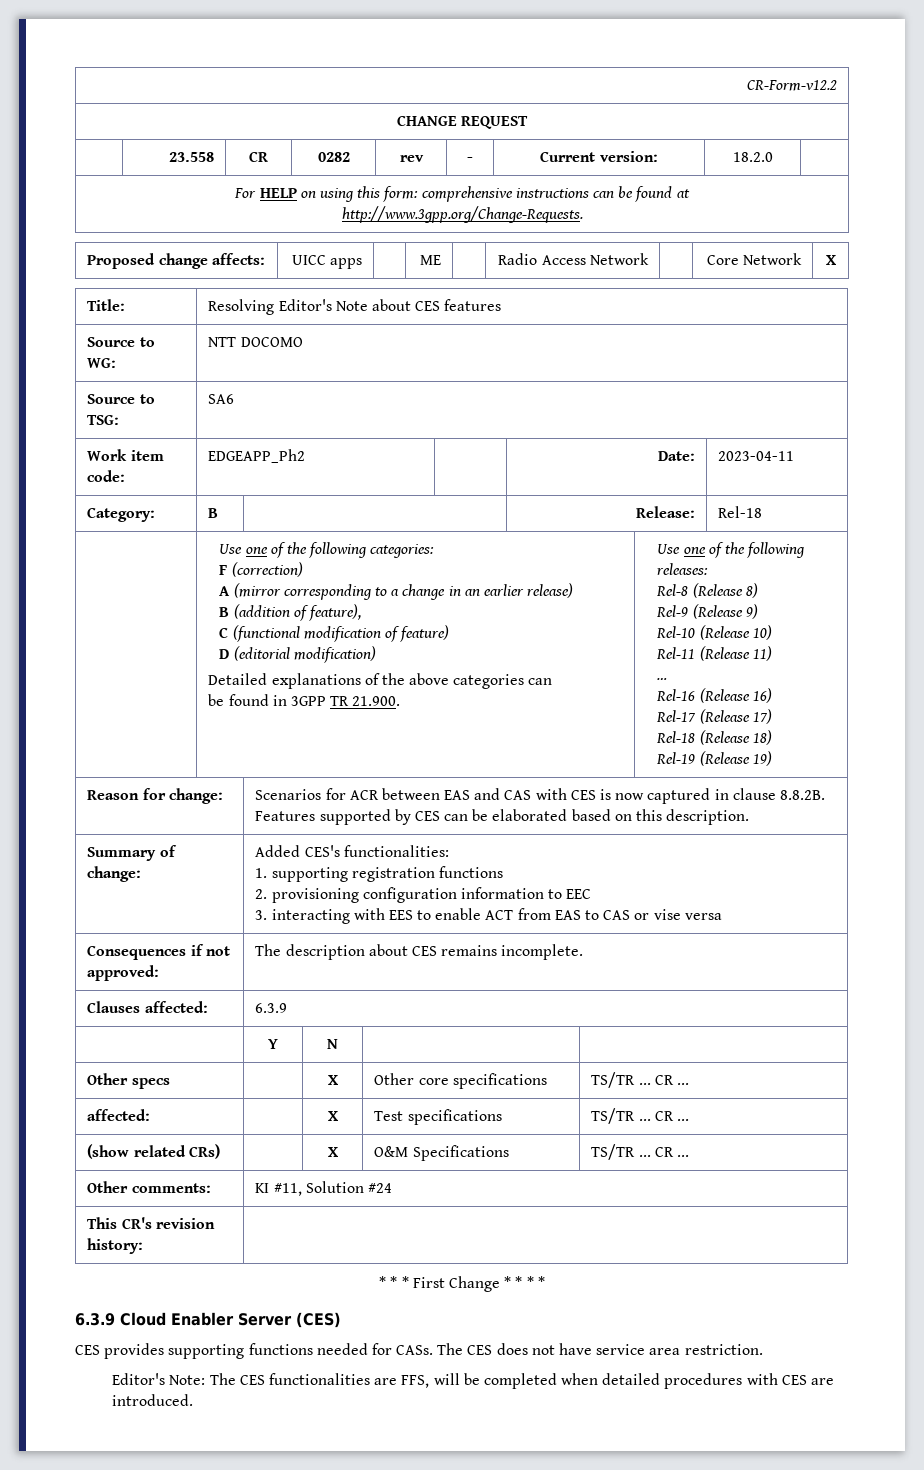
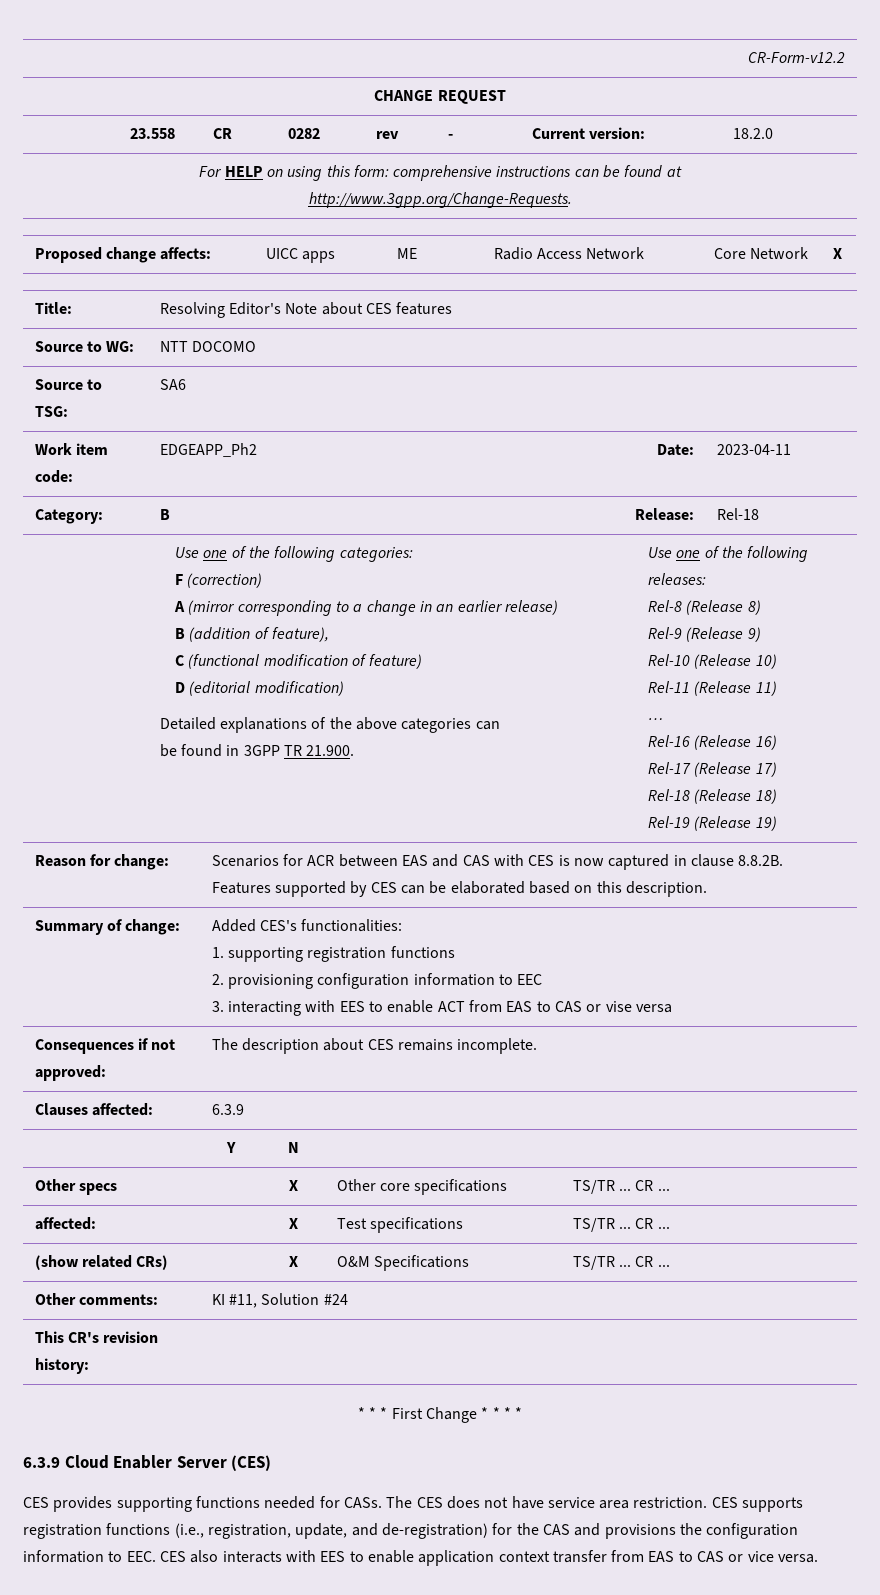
- The CES does not have service area restriction.
- Editor's Note: The CES functionalities are FFS, will be completed when detailed procedures with CES are introduced.
+ The CES does not have service area restriction. CES supports registration functions (i.e., registration, update, and de-registration) for the CAS and provisions the configuration information to EEC. CES also interacts with EES to enable application context transfer from EAS to CAS or vice versa.

